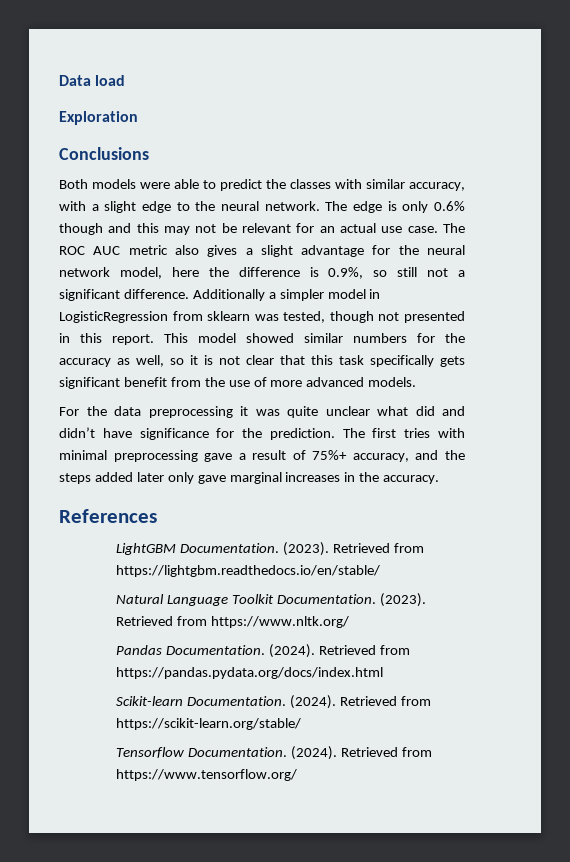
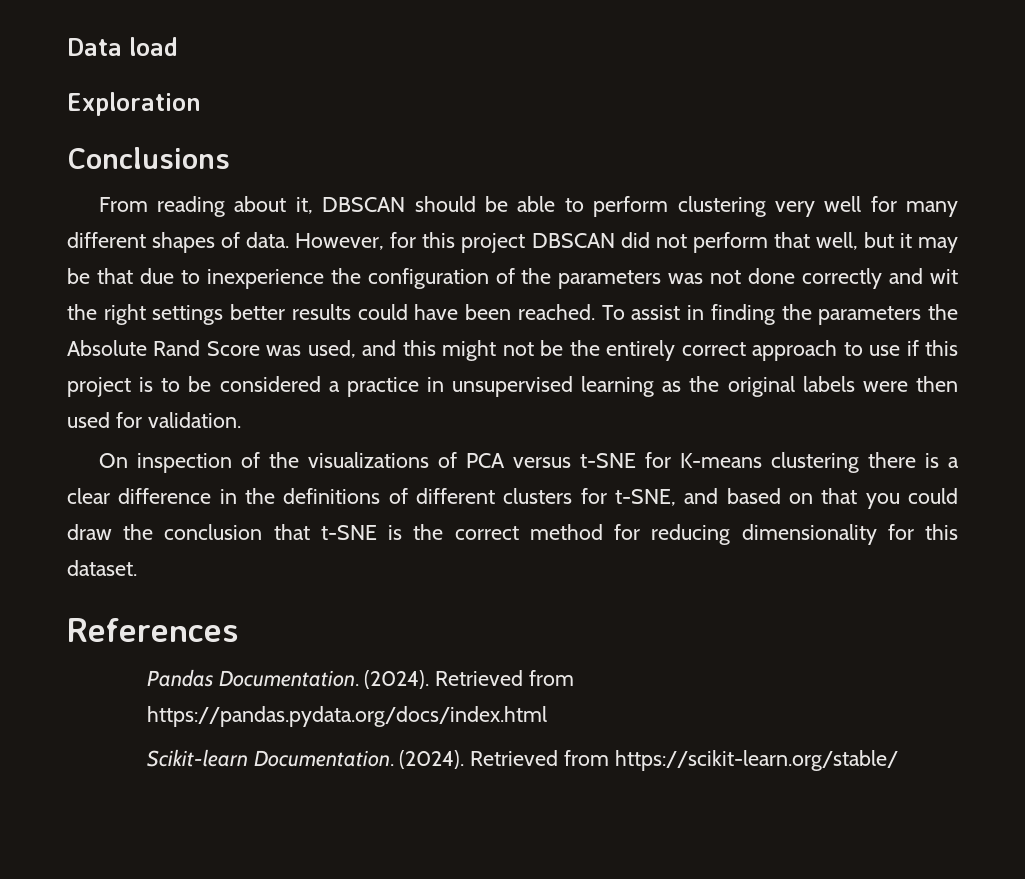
- Both models were able to predict the classes with similar accuracy, with a slight edge to the neural network. The edge is only 0.6% though and this may not be relevant for an actual use case. The ROC AUC metric also gives a slight advantage for the neural network model, here the difference is 0.9%, so still not a significant difference. Additionally a simpler model in LogisticRegression from sklearn was tested, though not presented in this report. This model showed similar numbers for the accuracy as well, so it is not clear that this task specifically gets significant benefit from the use of more advanced models.
- For the data preprocessing it was quite unclear what did and didn’t have significance for the prediction. The first tries with minimal preprocessing gave a result of 75%+ accuracy, and the steps added later only gave marginal increases in the accuracy.
+ From reading about it, DBSCAN should be able to perform clustering very well for many different shapes of data. However, for this project DBSCAN did not perform that well, but it may be that due to inexperience the configuration of the parameters was not done correctly and wit the right settings better results could have been reached. To assist in finding the parameters the Absolute Rand Score was used, and this might not be the entirely correct approach to use if this project is to be considered a practice in unsupervised learning as the original labels were then used for validation.
+ On inspection of the visualizations of PCA versus t-SNE for K-means clustering there is a clear difference in the definitions of different clusters for t-SNE, and based on that you could draw the conclusion that t-SNE is the correct method for reducing dimensionality for this dataset.
  References
- LightGBM Documentation. (2023). Retrieved from https://lightgbm.readthedocs.io/en/stable/
- Natural Language Toolkit Documentation. (2023). Retrieved from https://www.nltk.org/
- Tensorflow Documentation. (2024). Retrieved from https://www.tensorflow.org/

